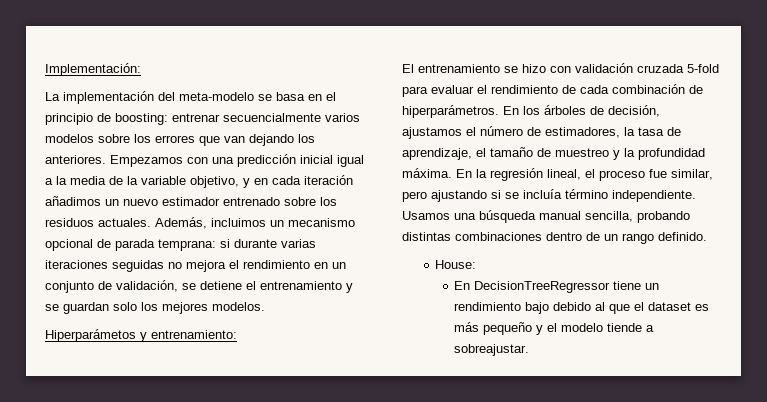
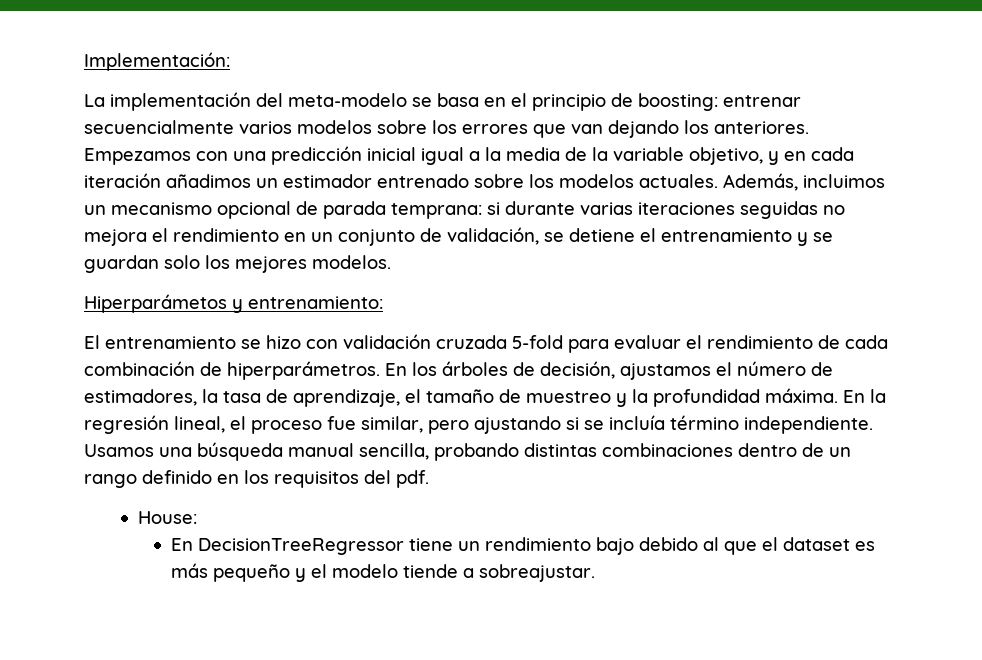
- Empezamos con una predicción inicial igual a la media de la variable objetivo, y en cada iteración añadimos un nuevo estimador entrenado sobre los residuos actuales.
+ Empezamos con una predicción inicial igual a la media de la variable objetivo, y en cada iteración añadimos un estimador entrenado sobre los modelos actuales.
- Usamos una búsqueda manual sencilla, probando distintas combinaciones dentro de un rango definido.
+ Usamos una búsqueda manual sencilla, probando distintas combinaciones dentro de un rango definido en los requisitos del pdf.

